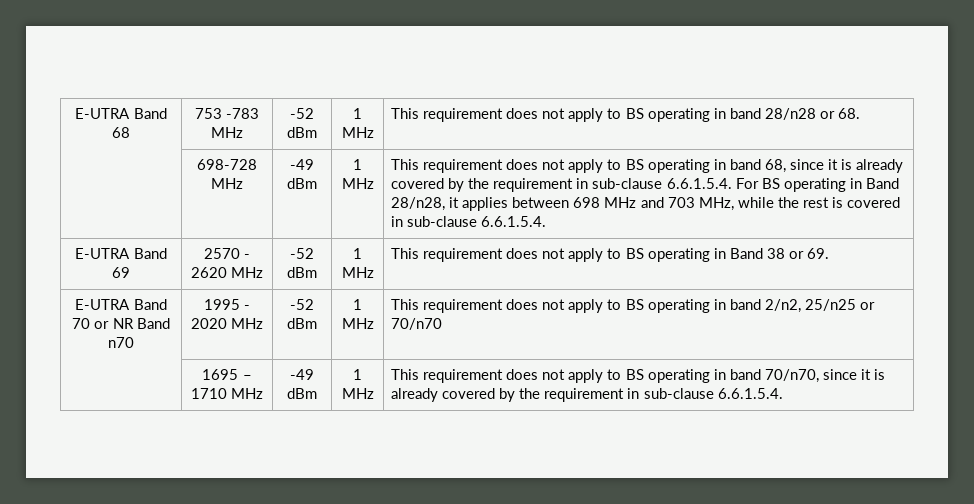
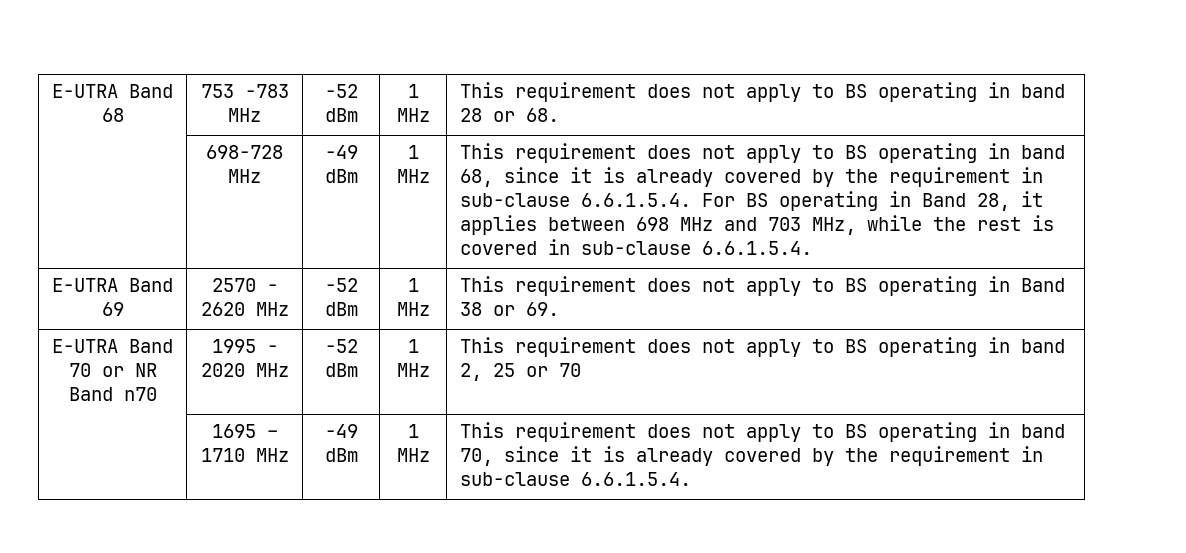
- E-UTRA Band 68 | 753 -783 MHz | -52 dBm | 1 MHz | This requirement does not apply to BS operating in band 28/n28 or 68.
+ E-UTRA Band 68 | 753 -783 MHz | -52 dBm | 1 MHz | This requirement does not apply to BS operating in band 28 or 68.
- This requirement does not apply to BS operating in band 68, since it is already covered by the requirement in sub-clause 6.6.1.5.4. For BS operating in Band 28/n28, it applies between 698 MHz and 703 MHz, while the rest is covered in sub-clause 6.6.1.5.4.
+ This requirement does not apply to BS operating in band 68, since it is already covered by the requirement in sub-clause 6.6.1.5.4. For BS operating in Band 28, it applies between 698 MHz and 703 MHz, while the rest is covered in sub-clause 6.6.1.5.4.
- E-UTRA Band 70 or NR Band n70 | 1995 - 2020 MHz | -52 dBm | 1 MHz | This requirement does not apply to BS operating in band 2/n2, 25/n25 or 70/n70
+ E-UTRA Band 70 or NR Band n70 | 1995 - 2020 MHz | -52 dBm | 1 MHz | This requirement does not apply to BS operating in band 2, 25 or 70
- | 1695 – 1710 MHz | -49 dBm | 1 MHz | This requirement does not apply to BS operating in band 70/n70, since it is already covered by the requirement in sub-clause 6.6.1.5.4.
+ | 1695 – 1710 MHz | -49 dBm | 1 MHz | This requirement does not apply to BS operating in band 70, since it is already covered by the requirement in sub-clause 6.6.1.5.4.

